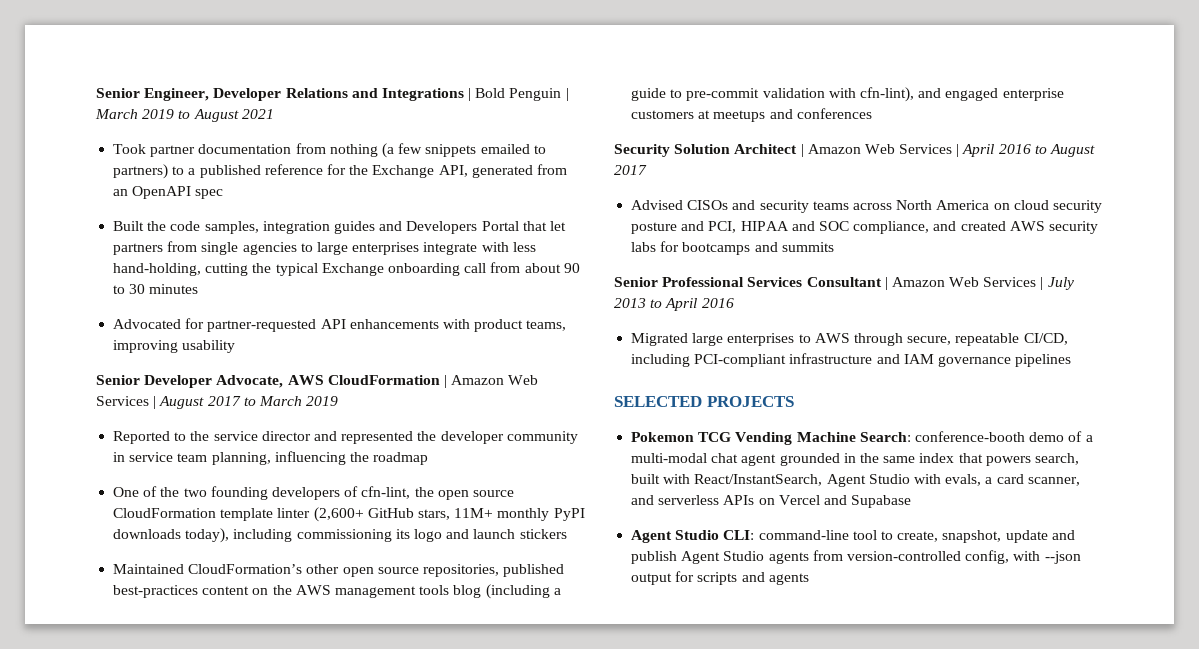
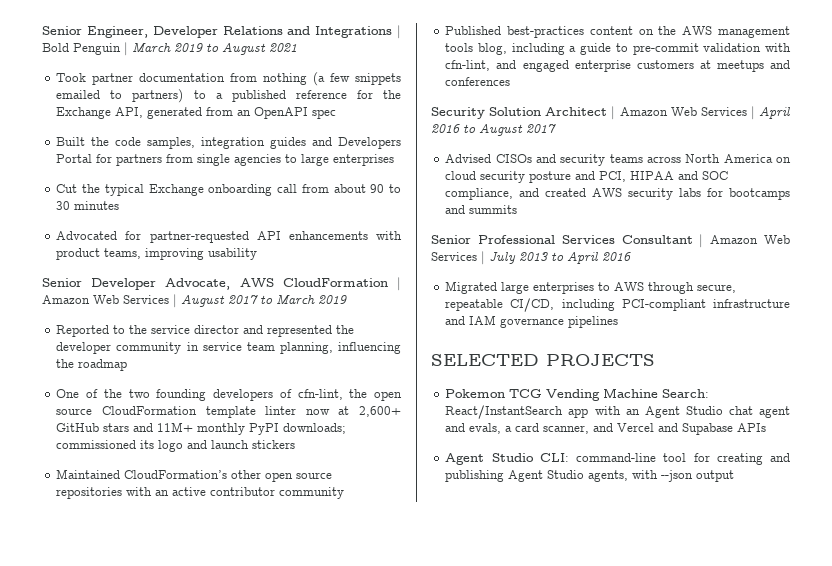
- Built the code samples, integration guides and Developers Portal that let partners from single agencies to large enterprises integrate with less hand-holding, cutting the typical Exchange onboarding call from about 90 to 30 minutes
+ Built the code samples, integration guides and Developers Portal for partners from single agencies to large enterprises
+ Cut the typical Exchange onboarding call from about 90 to 30 minutes
- One of the two founding developers of cfn-lint, the open source CloudFormation template linter (2,600+ GitHub stars, 11M+ monthly PyPI downloads today), including commissioning its logo and launch stickers
+ One of the two founding developers of cfn-lint, the open source CloudFormation template linter now at 2,600+ GitHub stars and 11M+ monthly PyPI downloads; commissioned its logo and launch stickers
- Maintained CloudFormation’s other open source repositories, published best-practices content on the AWS management tools blog (including a guide to pre-commit validation with cfn-lint), and engaged enterprise customers at meetups and conferences
+ Maintained CloudFormation’s other open source repositories with an active contributor community
+ Published best-practices content on the AWS management tools blog, including a guide to pre-commit validation with cfn-lint, and engaged enterprise customers at meetups and conferences
- Pokemon TCG Vending Machine Search: conference-booth demo of a multi-modal chat agent grounded in the same index that powers search, built with React/InstantSearch, Agent Studio with evals, a card scanner, and serverless APIs on Vercel and Supabase
+ Pokemon TCG Vending Machine Search: React/InstantSearch app with an Agent Studio chat agent and evals, a card scanner, and Vercel and Supabase APIs
- Agent Studio CLI: command-line tool to create, snapshot, update and publish Agent Studio agents from version-controlled config, with --json output for scripts and agents
+ Agent Studio CLI: command-line tool for creating and publishing Agent Studio agents, with --json output

